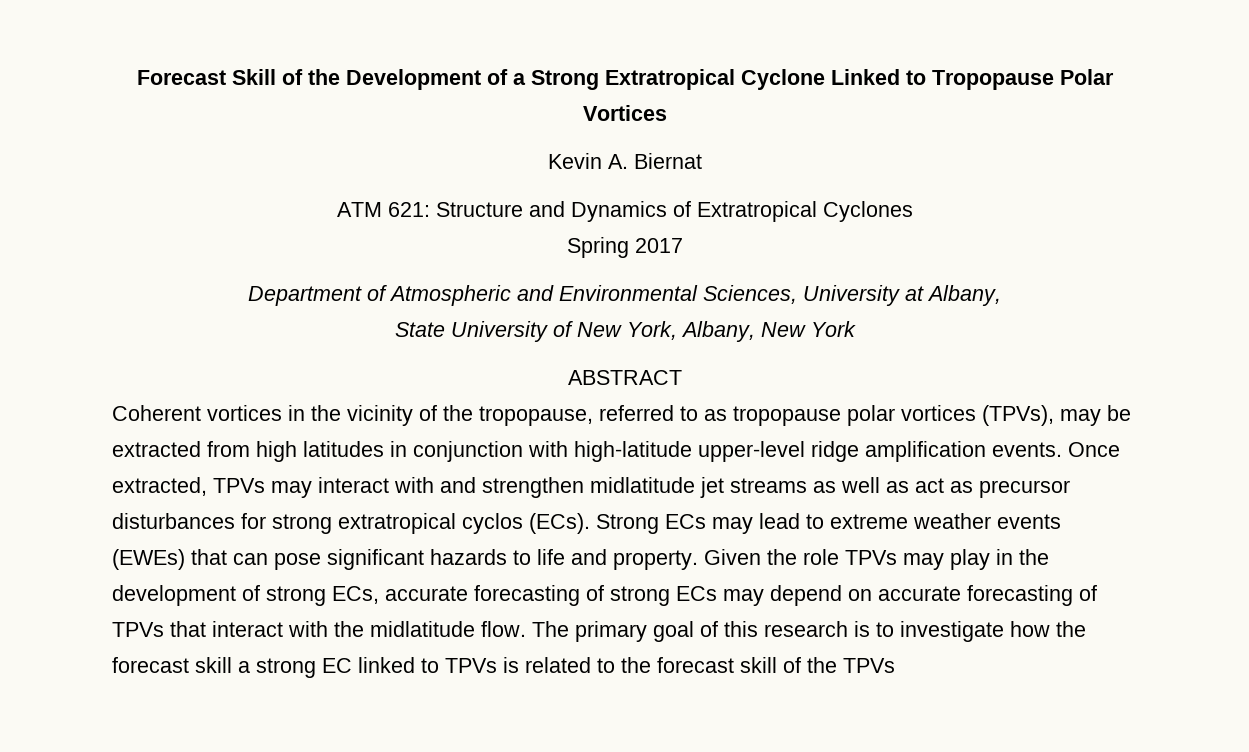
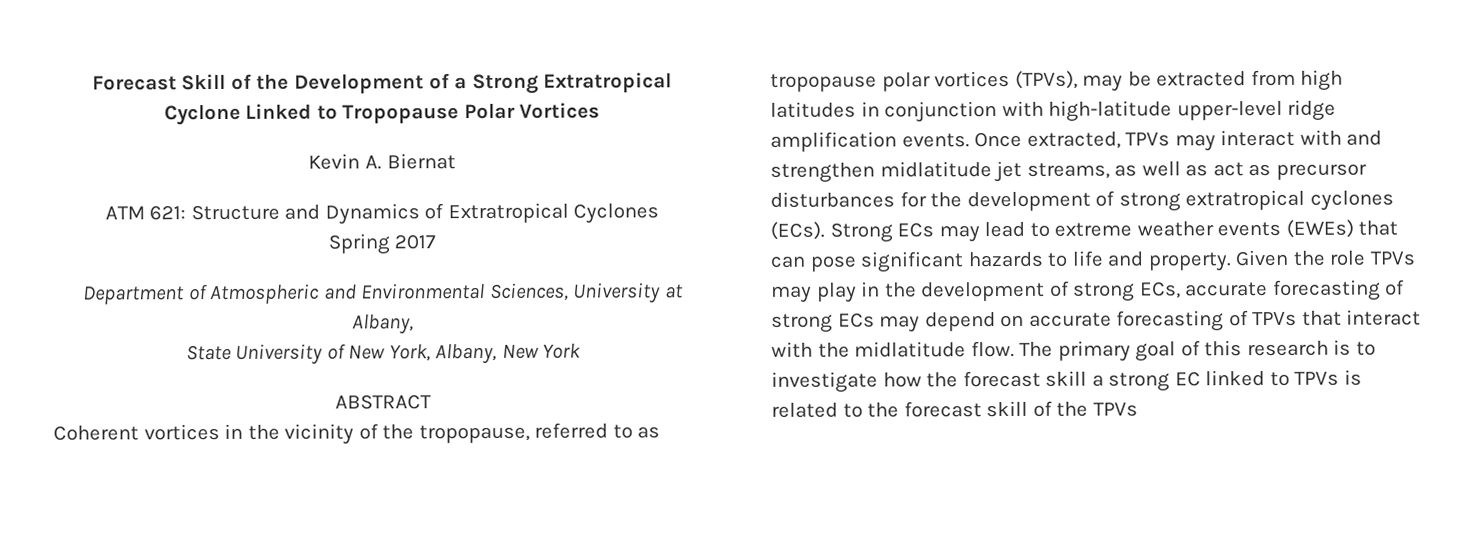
- Once extracted, TPVs may interact with and strengthen midlatitude jet streams as well as act as precursor disturbances for strong extratropical cyclos (ECs).
+ Once extracted, TPVs may interact with and strengthen midlatitude jet streams, as well as act as precursor disturbances for the development of strong extratropical cyclones (ECs).

